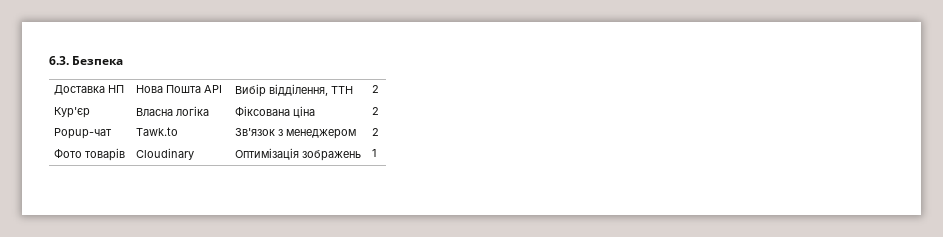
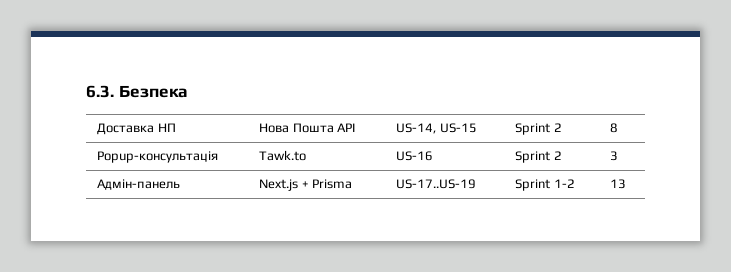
- Доставка НП | Нова Пошта API | Вибір відділення, ТТН | 2
- Кур'єр | Власна логіка | Фіксована ціна | 2
- Popup-чат | Tawk.to | Зв'язок з менеджером | 2
- Фото товарів | Cloudinary | Оптимізація зображень | 1
+ Доставка НП | Нова Пошта API | US-14, US-15 | Sprint 2 | 8
+ Popup-консультація | Tawk.to | US-16 | Sprint 2 | 3
+ Адмін-панель | Next.js + Prisma | US-17..US-19 | Sprint 1-2 | 13

